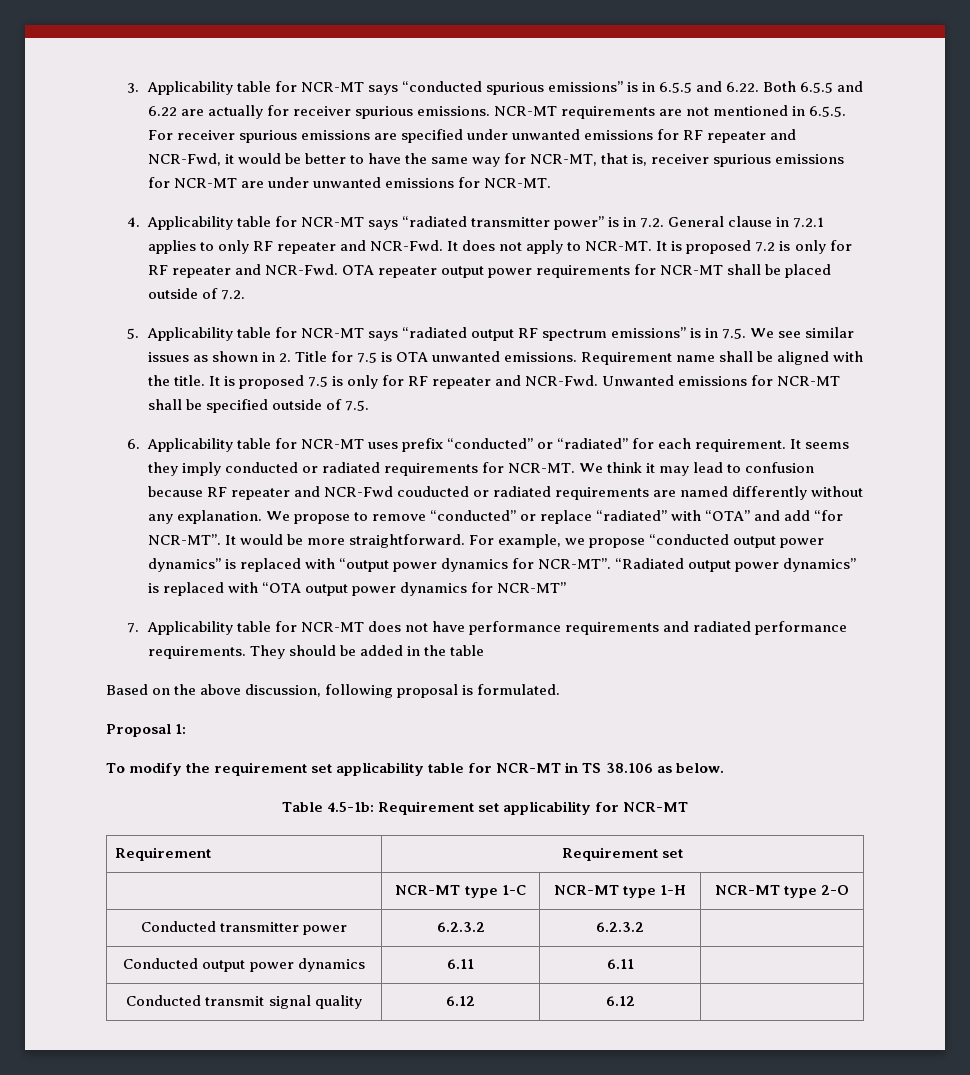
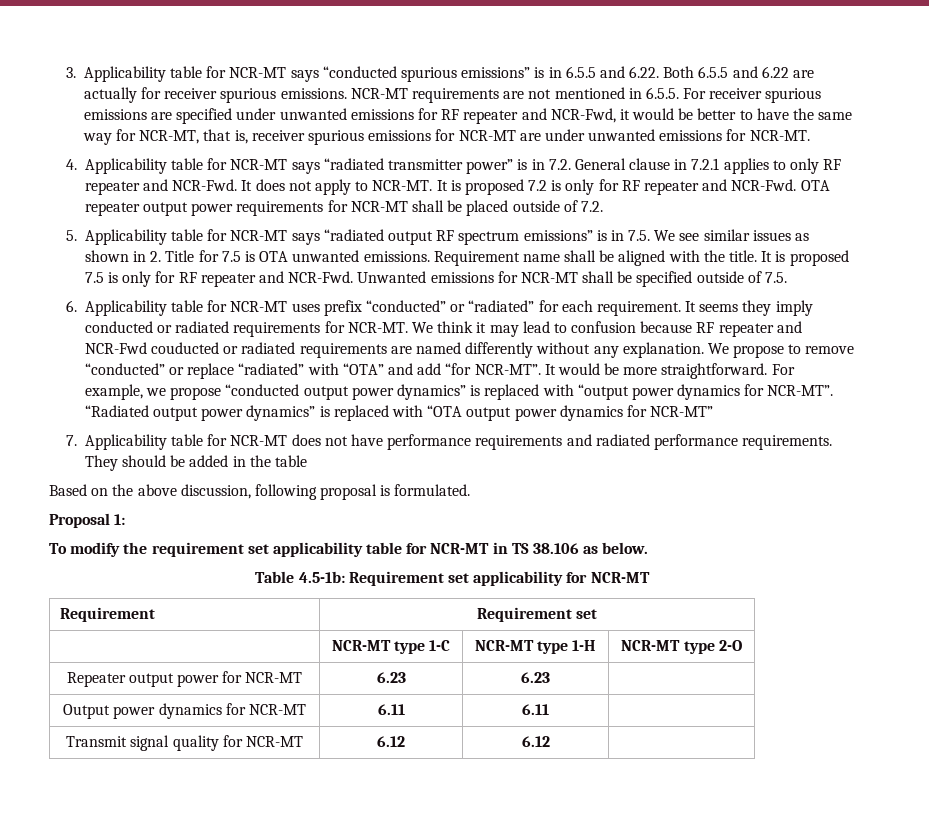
- Conducted transmitter power | 6.2.3.2 | 6.2.3.2 |
- Conducted output power dynamics | 6.11 | 6.11 |
+ Repeater output power for NCR-MT | 6.23 | 6.23 |
+ Output power dynamics for NCR-MT | 6.11 | 6.11 |
- Conducted transmit signal quality | 6.12 | 6.12 |
+ Transmit signal quality for NCR-MT | 6.12 | 6.12 |

